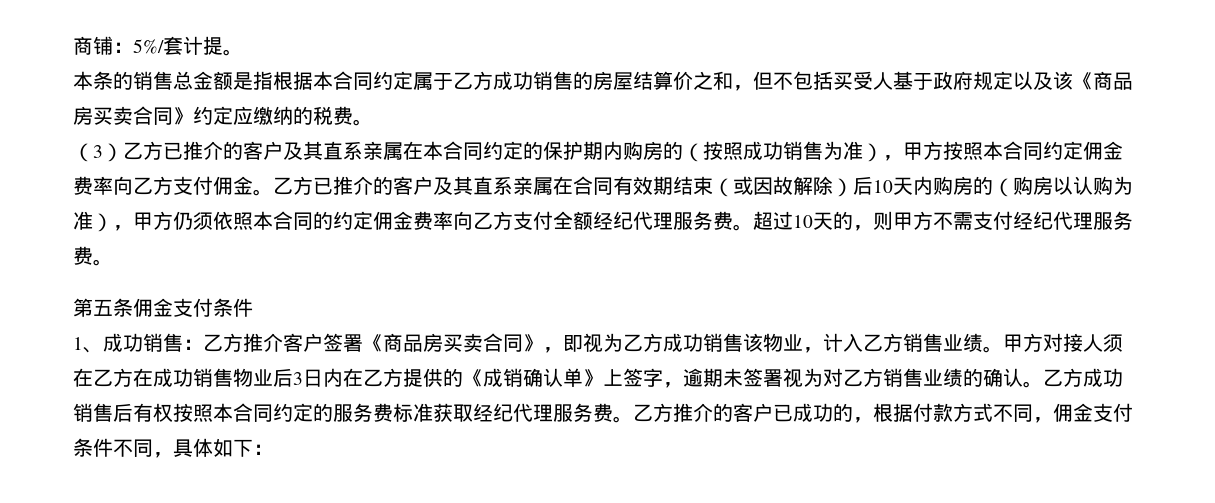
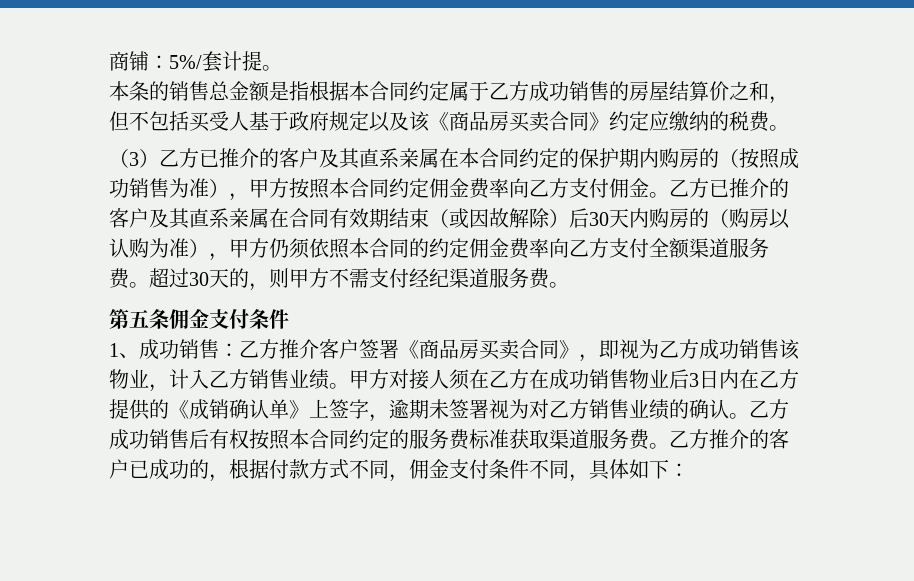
- 乙方已推介的客户及其直系亲属在合同有效期结束（或因故解除）后10天内购房的（购房以认购为准），甲方仍须依照本合同的约定佣金费率向乙方支付全额经纪代理服务费。
+ 乙方已推介的客户及其直系亲属在合同有效期结束（或因故解除）后30天内购房的（购房以认购为准），甲方仍须依照本合同的约定佣金费率向乙方支付全额渠道服务费。
- 超过10天的，则甲方不需支付经纪代理服务费。
+ 超过30天的，则甲方不需支付经纪渠道服务费。
- 乙方成功销售后有权按照本合同约定的服务费标准获取经纪代理服务费。
+ 乙方成功销售后有权按照本合同约定的服务费标准获取渠道服务费。

